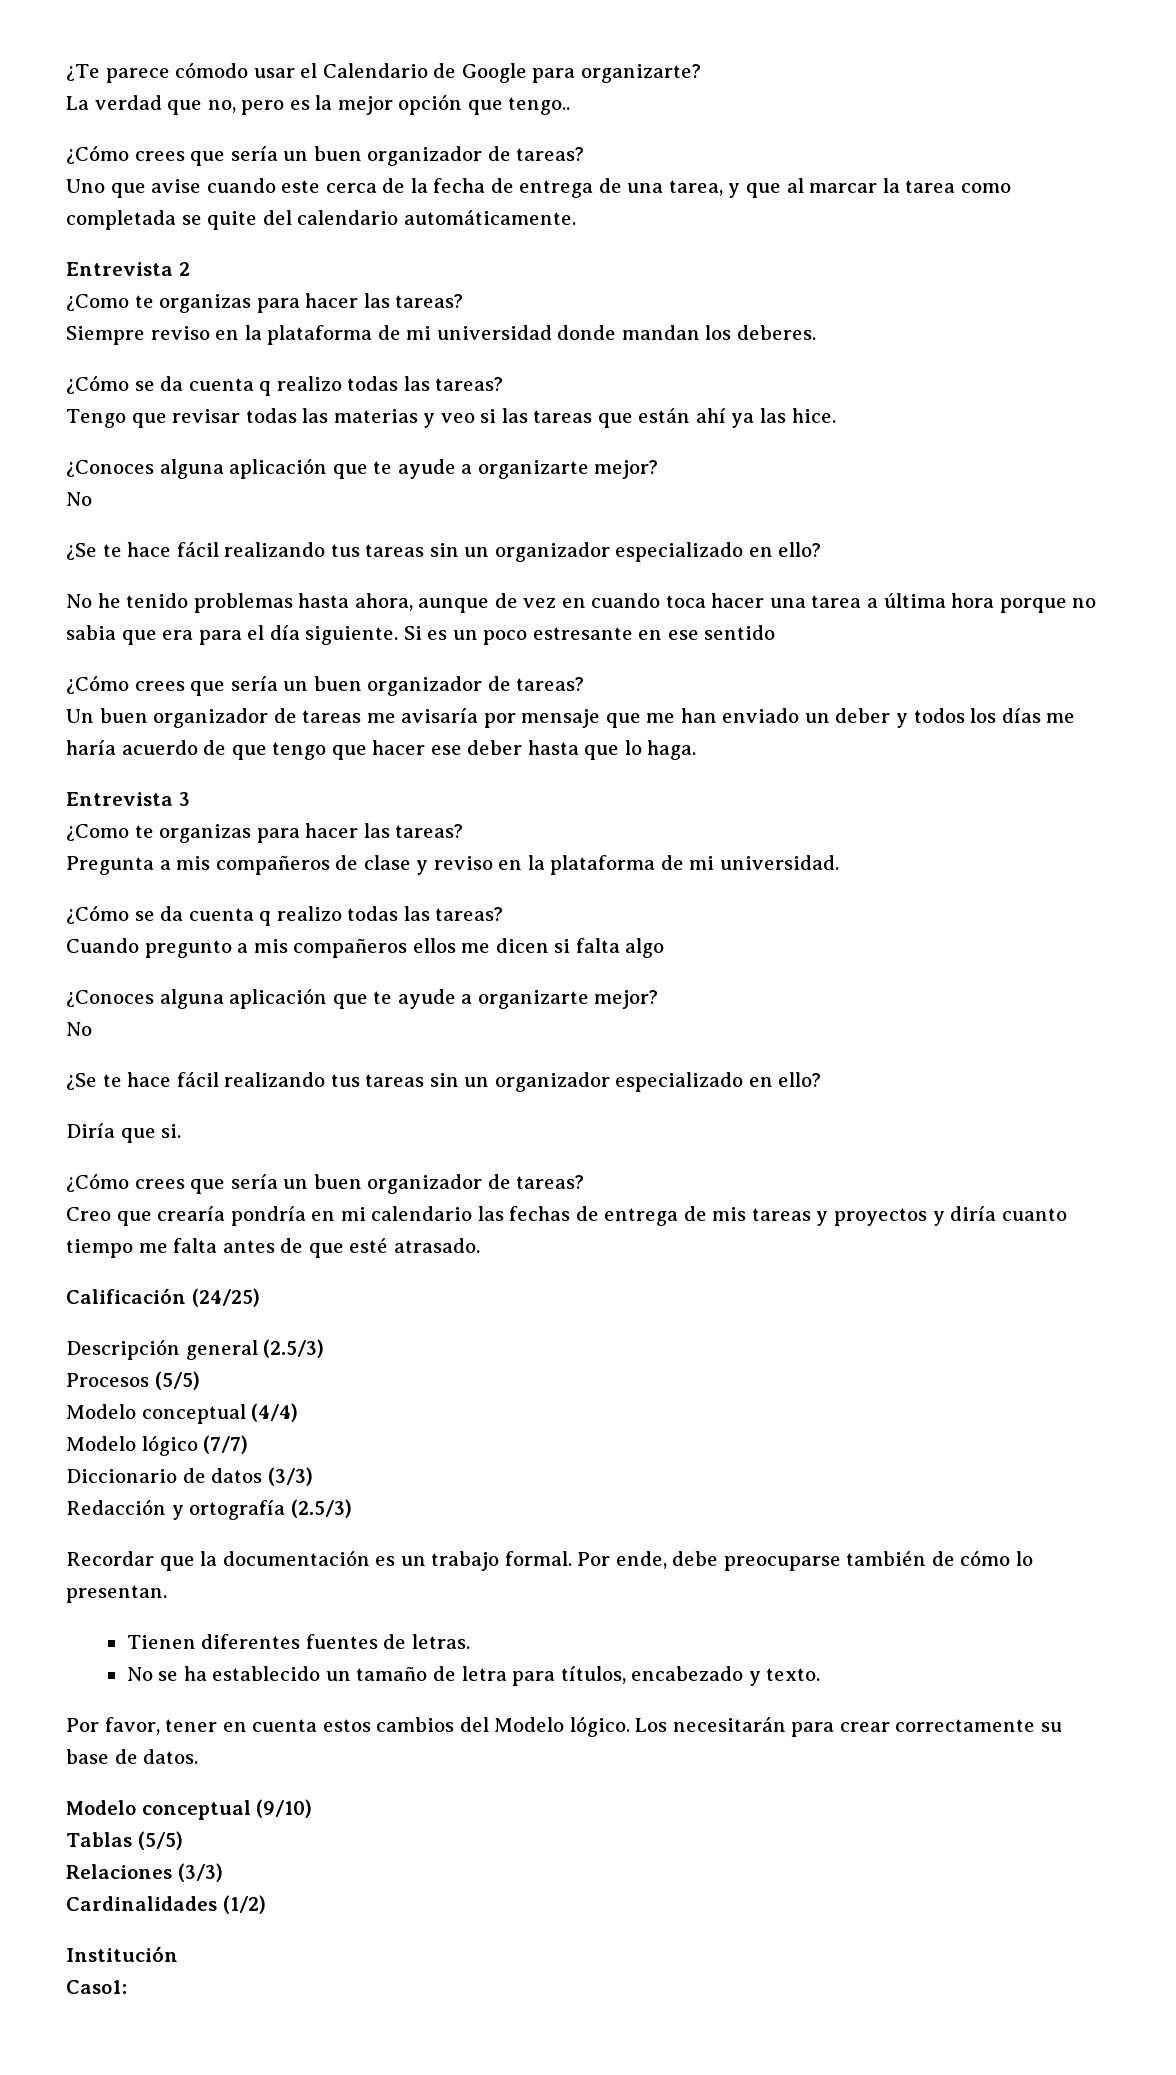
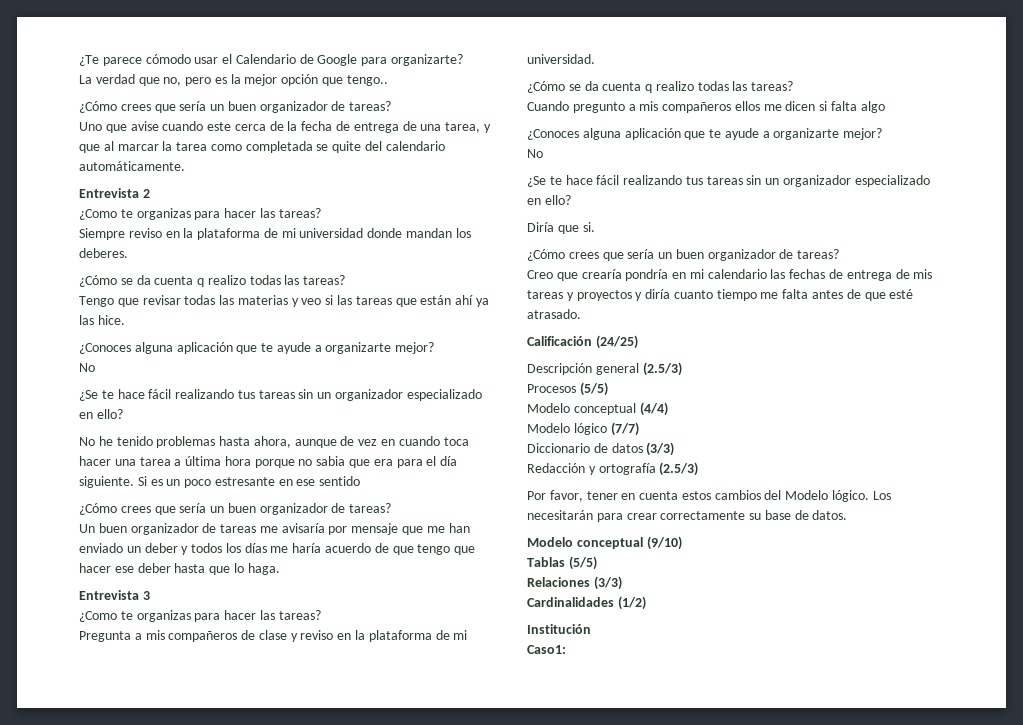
- Recordar que la documentación es un trabajo formal. Por ende, debe preocuparse también de cómo lo presentan.
- Tienen diferentes fuentes de letras.
- No se ha establecido un tamaño de letra para títulos, encabezado y texto.

